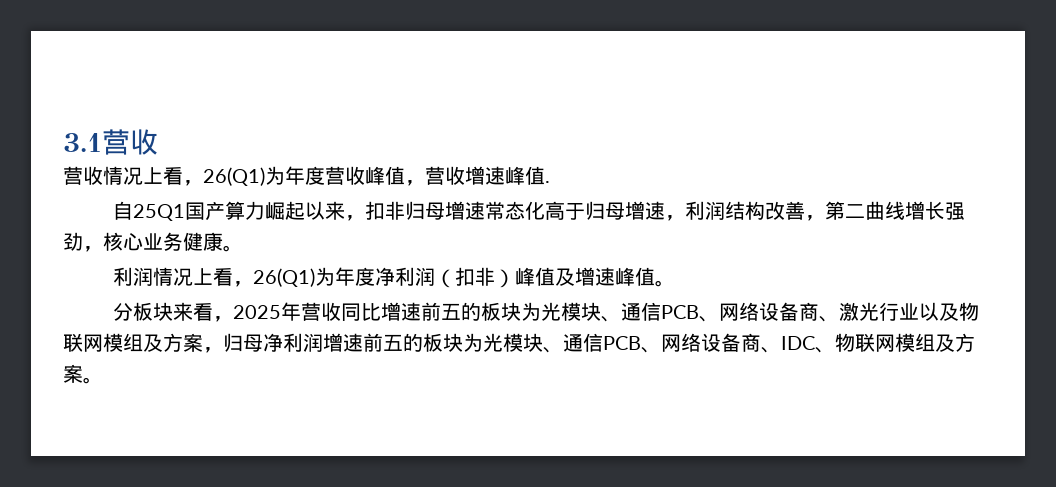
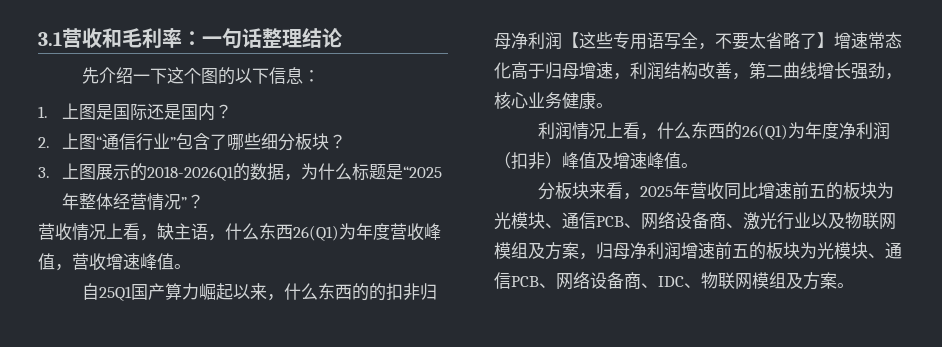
- 3.1营收
+ 3.1营收和毛利率：一句话整理结论
+ 先介绍一下这个图的以下信息：
+ 1.上图是国际还是国内？
+ 2.上图“通信行业”包含了哪些细分板块？
+ 3.上图展示的2018-2026Q1的数据，为什么标题是“2025年整体经营情况”？
- 营收情况上看，26(Q1)为年度营收峰值，营收增速峰值.
+ 营收情况上看，缺主语，什么东西26(Q1)为年度营收峰值，营收增速峰值。
- 自25Q1国产算力崛起以来，扣非归母增速常态化高于归母增速，利润结构改善，第二曲线增长强劲，核心业务健康。
+ 自25Q1国产算力崛起以来，什么东西的的扣非归母净利润【这些专用语写全，不要太省略了】增速常态化高于归母增速，利润结构改善，第二曲线增长强劲，核心业务健康。
- 利润情况上看，26(Q1)为年度净利润（扣非）峰值及增速峰值。
+ 利润情况上看，什么东西的26(Q1)为年度净利润（扣非）峰值及增速峰值。

